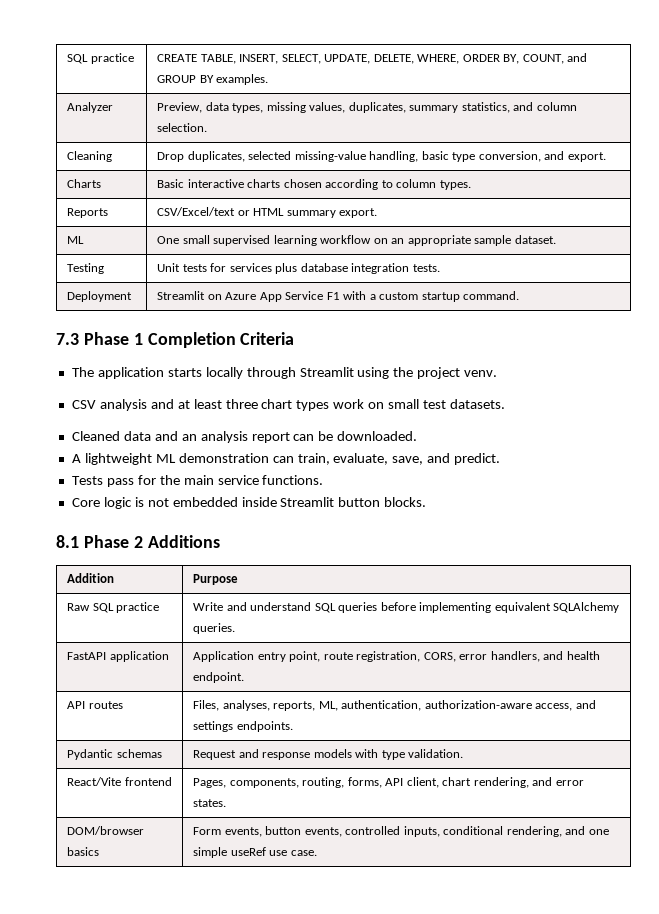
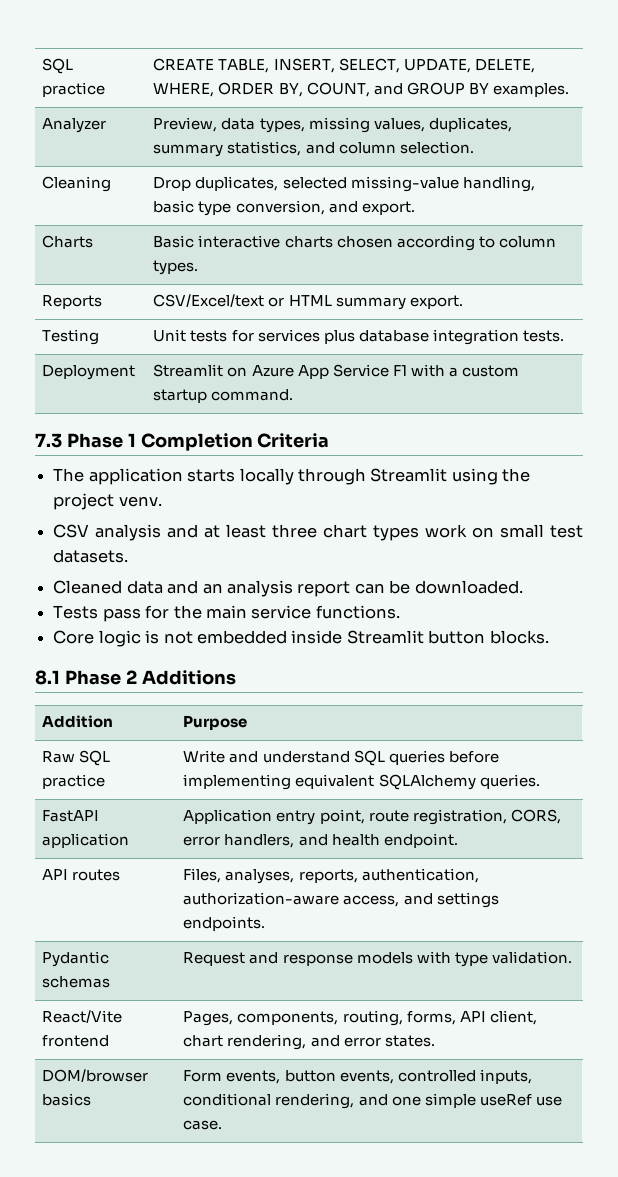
- ML | One small supervised learning workflow on an appropriate sample dataset.
- A lightweight ML demonstration can train, evaluate, save, and predict.
- API routes | Files, analyses, reports, ML, authentication, authorization-aware access, and settings endpoints.
+ API routes | Files, analyses, reports, authentication, authorization-aware access, and settings endpoints.

